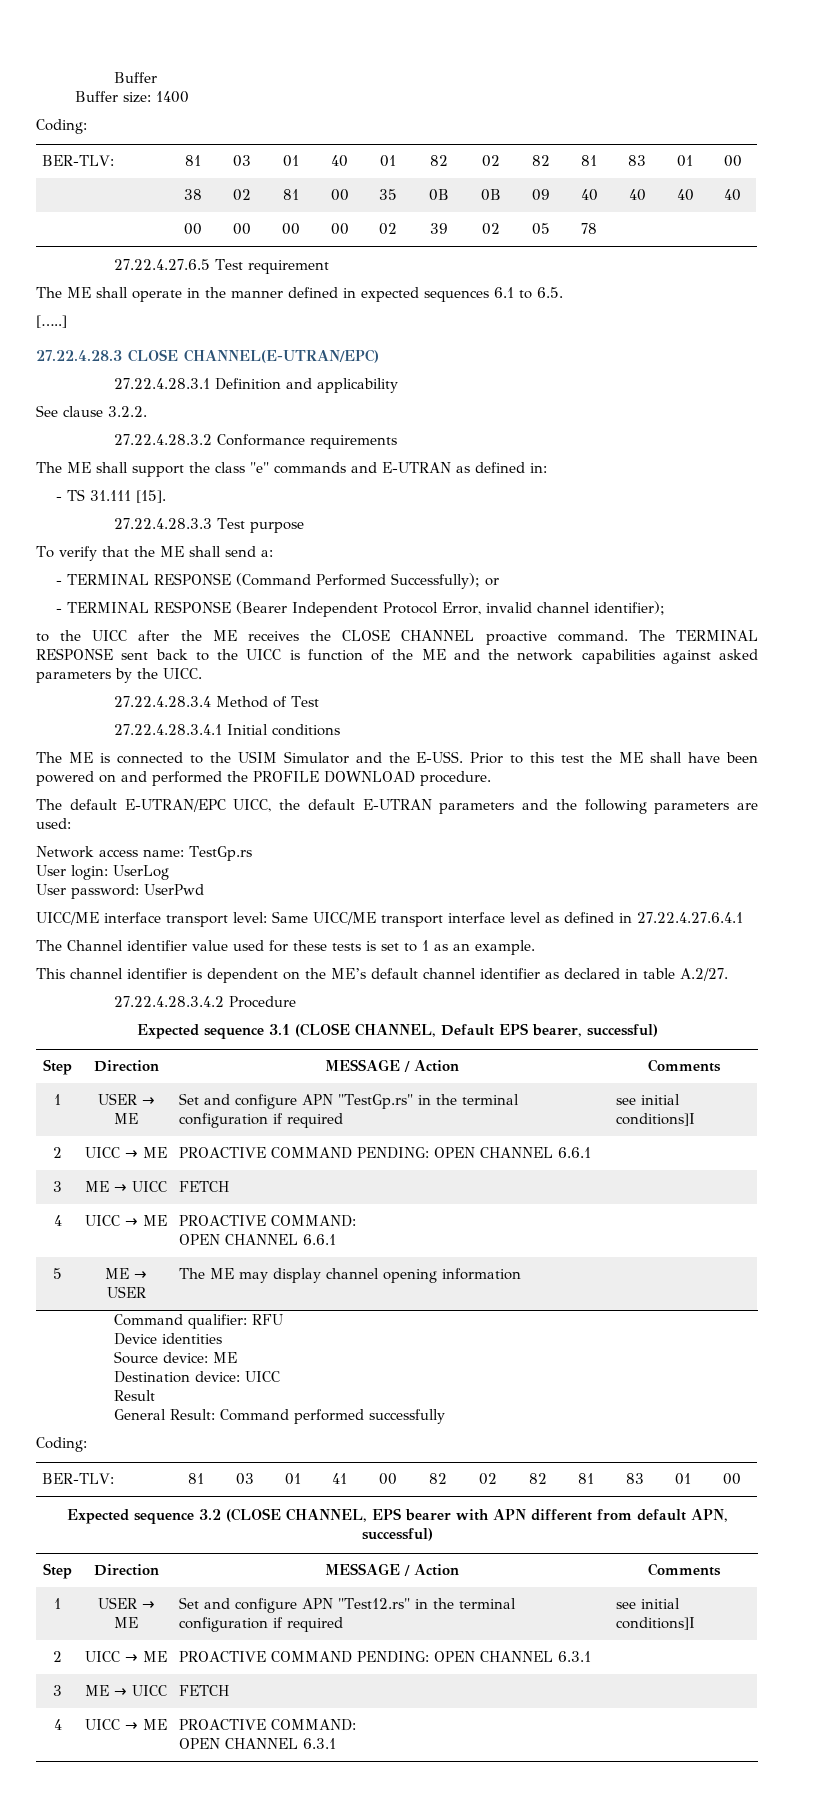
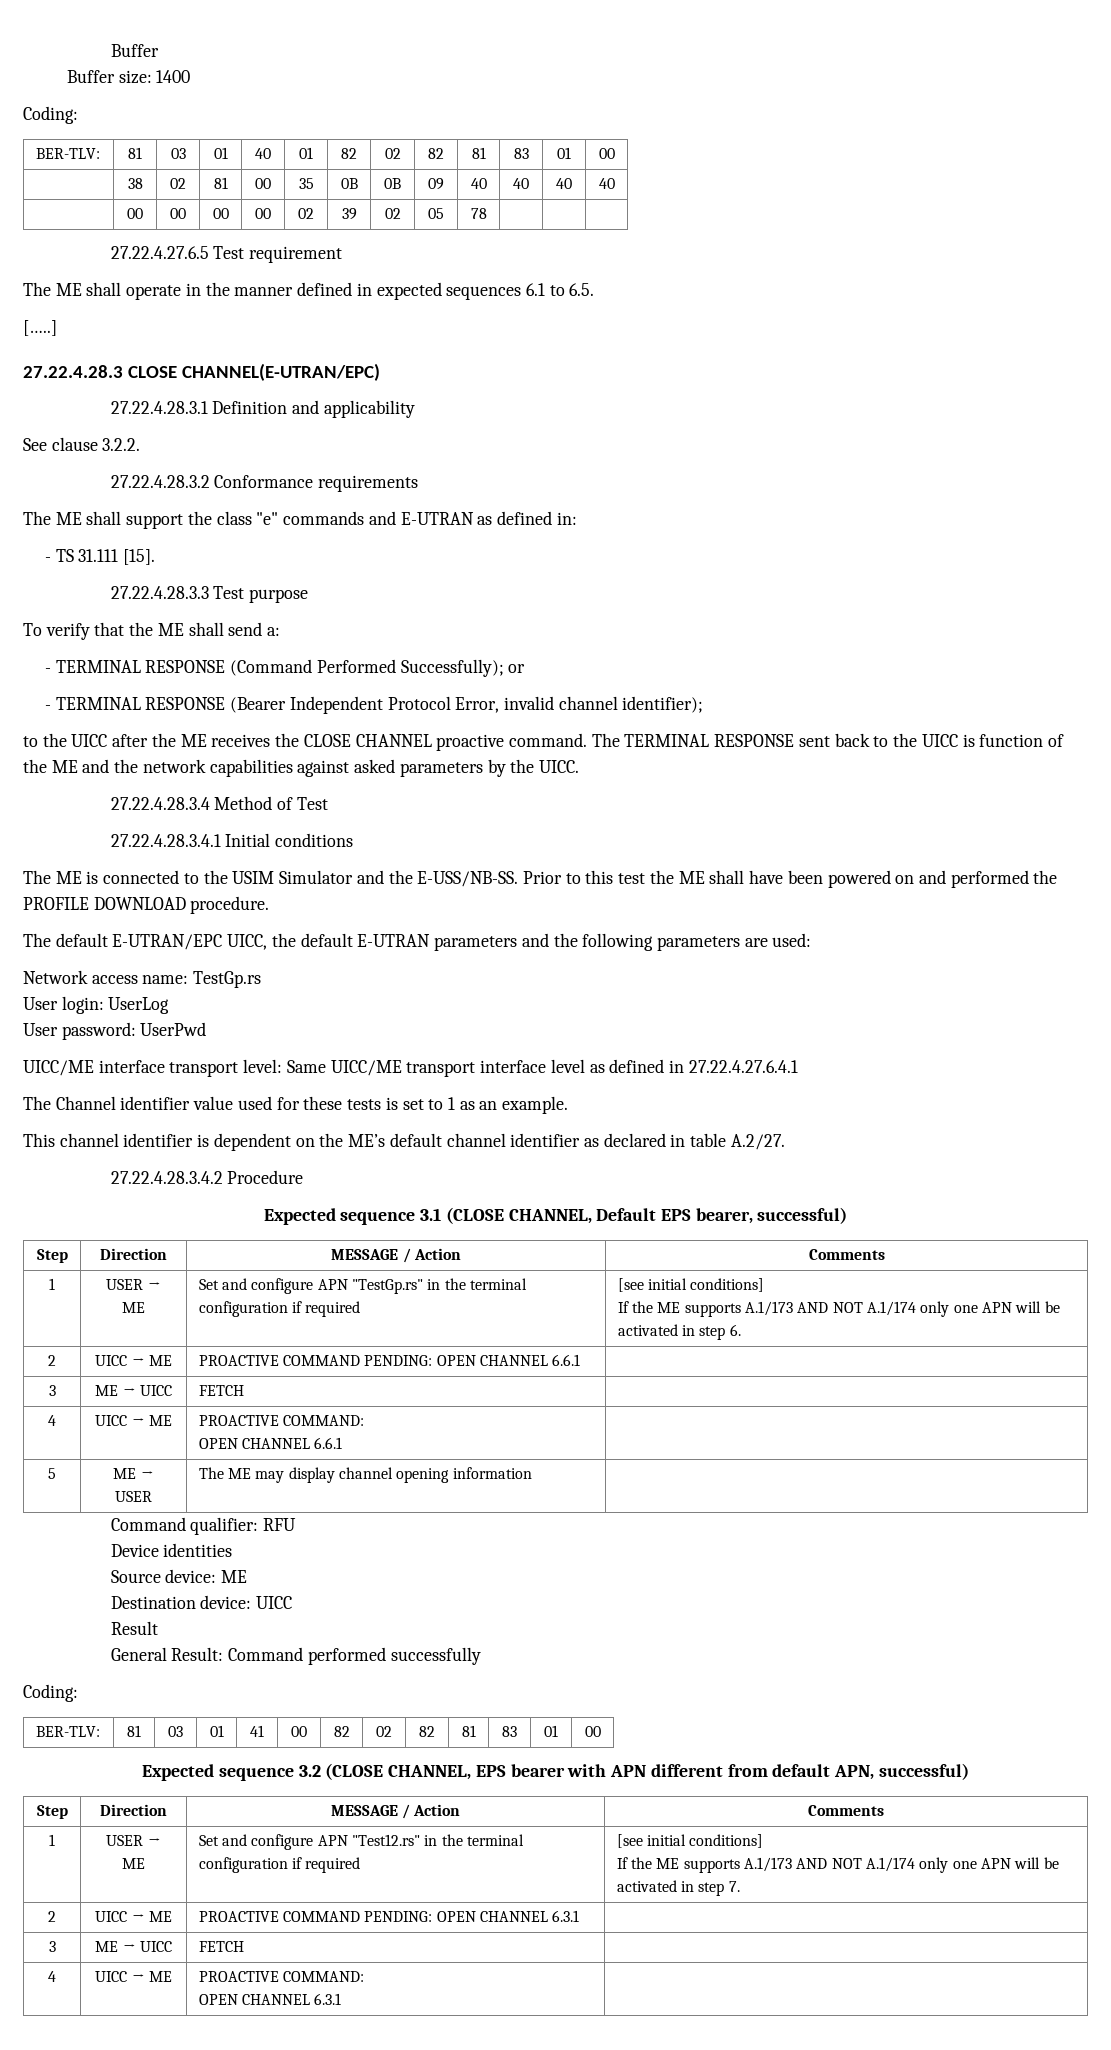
- The ME is connected to the USIM Simulator and the E-USS.
+ The ME is connected to the USIM Simulator and the E-USS/NB-SS.
- 1 | USER → ME | Set and configure APN "TestGp.rs" in the terminal configuration if required | see initial conditions]I
+ 1 | USER → ME | Set and configure APN "TestGp.rs" in the terminal configuration if required | [see initial conditions]
+ If the ME supports A.1/173 AND NOT A.1/174 only one APN will be activated in step 6.
- 1 | USER → ME | Set and configure APN "Test12.rs" in the terminal configuration if required | see initial conditions]I
+ 1 | USER → ME | Set and configure APN "Test12.rs" in the terminal configuration if required | [see initial conditions]
+ If the ME supports A.1/173 AND NOT A.1/174 only one APN will be activated in step 7.

